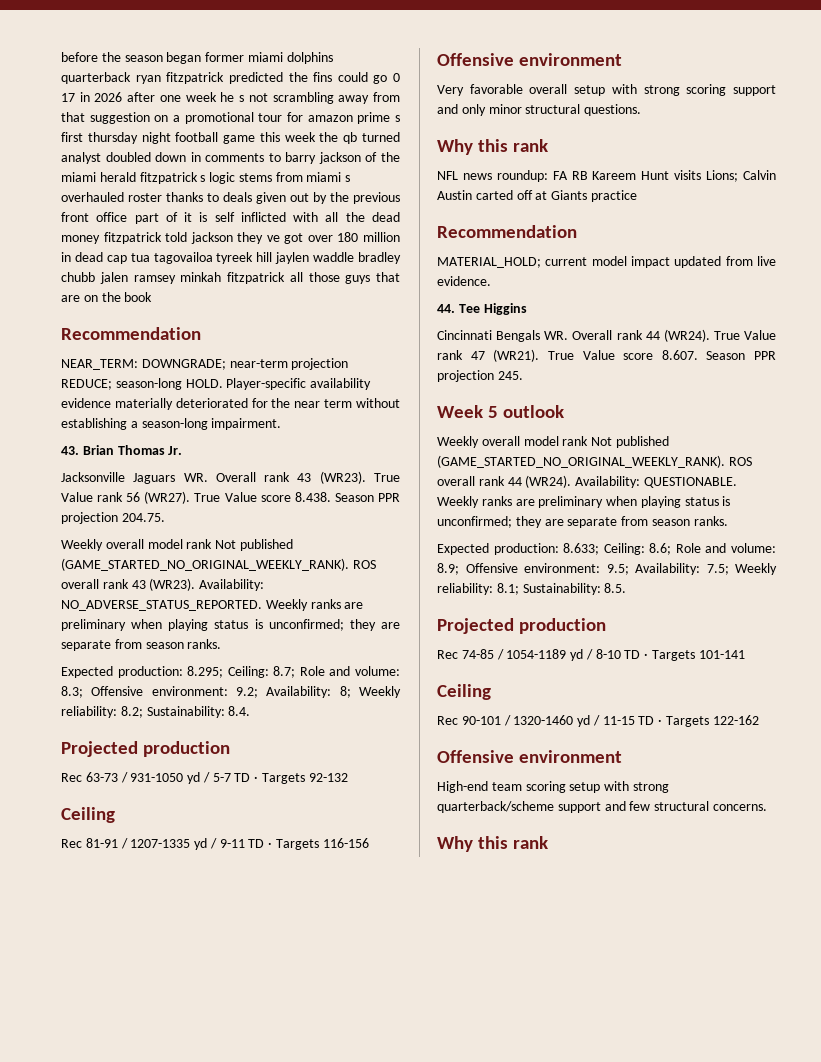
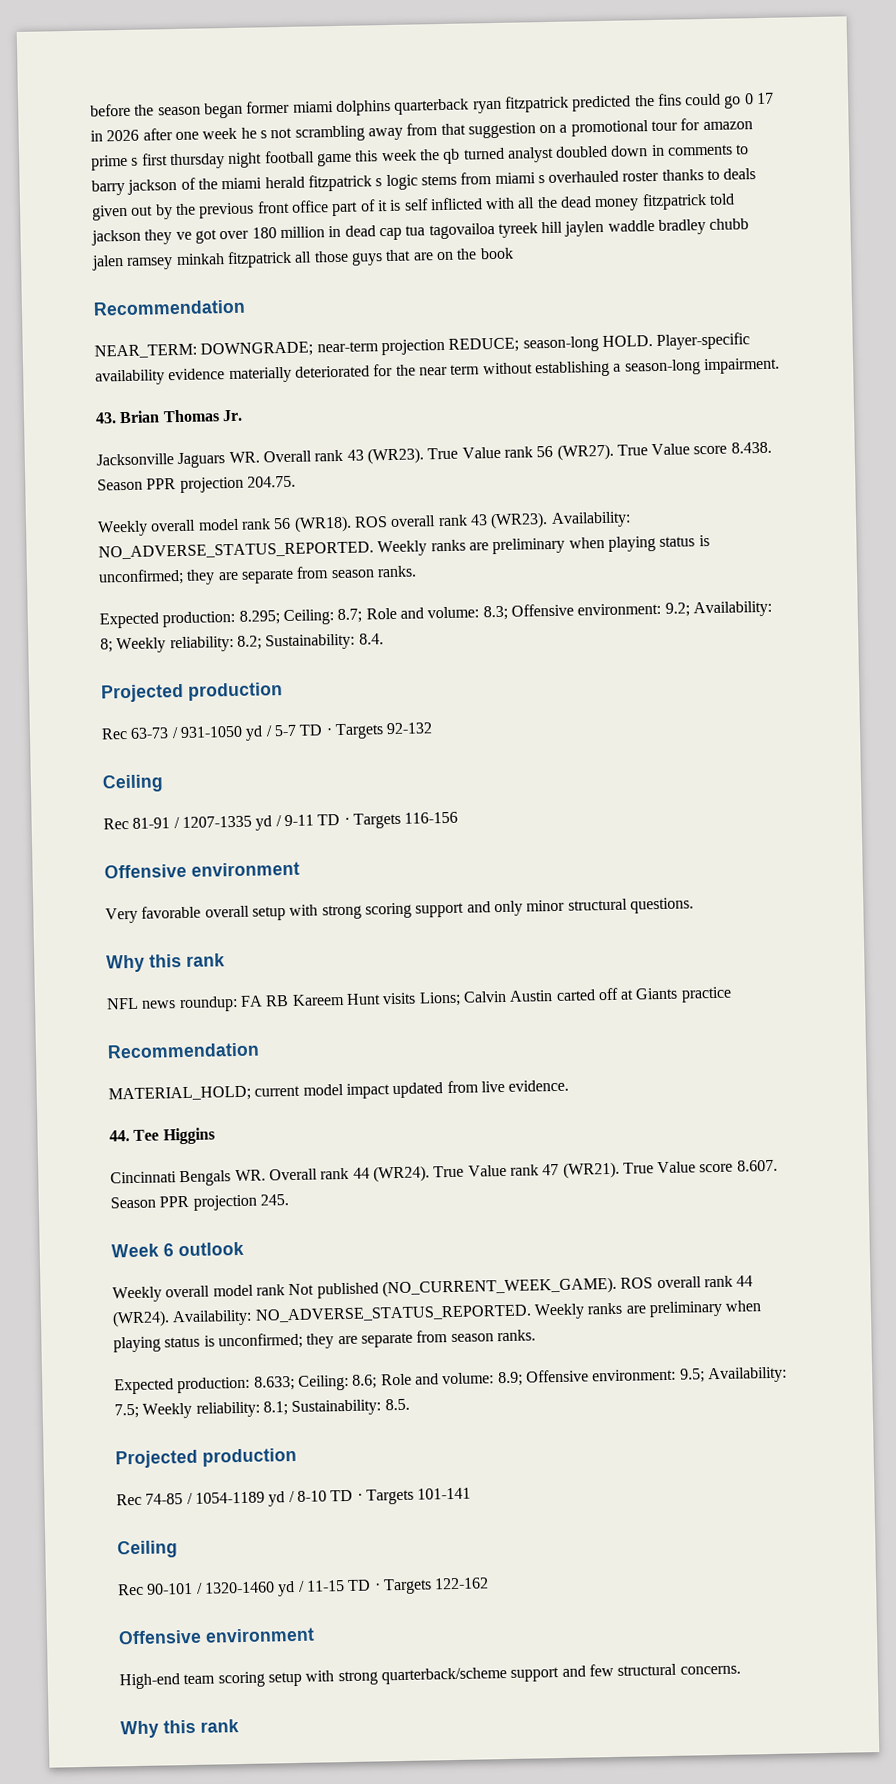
  True Value score 8.438. Season PPR projection 204.75.
- Weekly overall model rank Not published (GAME_STARTED_NO_ORIGINAL_WEEKLY_RANK).
+ Weekly overall model rank 56 (WR18).
- Week 5 outlook
- Weekly overall model rank Not published (GAME_STARTED_NO_ORIGINAL_WEEKLY_RANK).
+ Week 6 outlook
+ Weekly overall model rank Not published (NO_CURRENT_WEEK_GAME).
- ROS overall rank 44 (WR24). Availability: QUESTIONABLE.
+ ROS overall rank 44 (WR24). Availability: NO_ADVERSE_STATUS_REPORTED.

